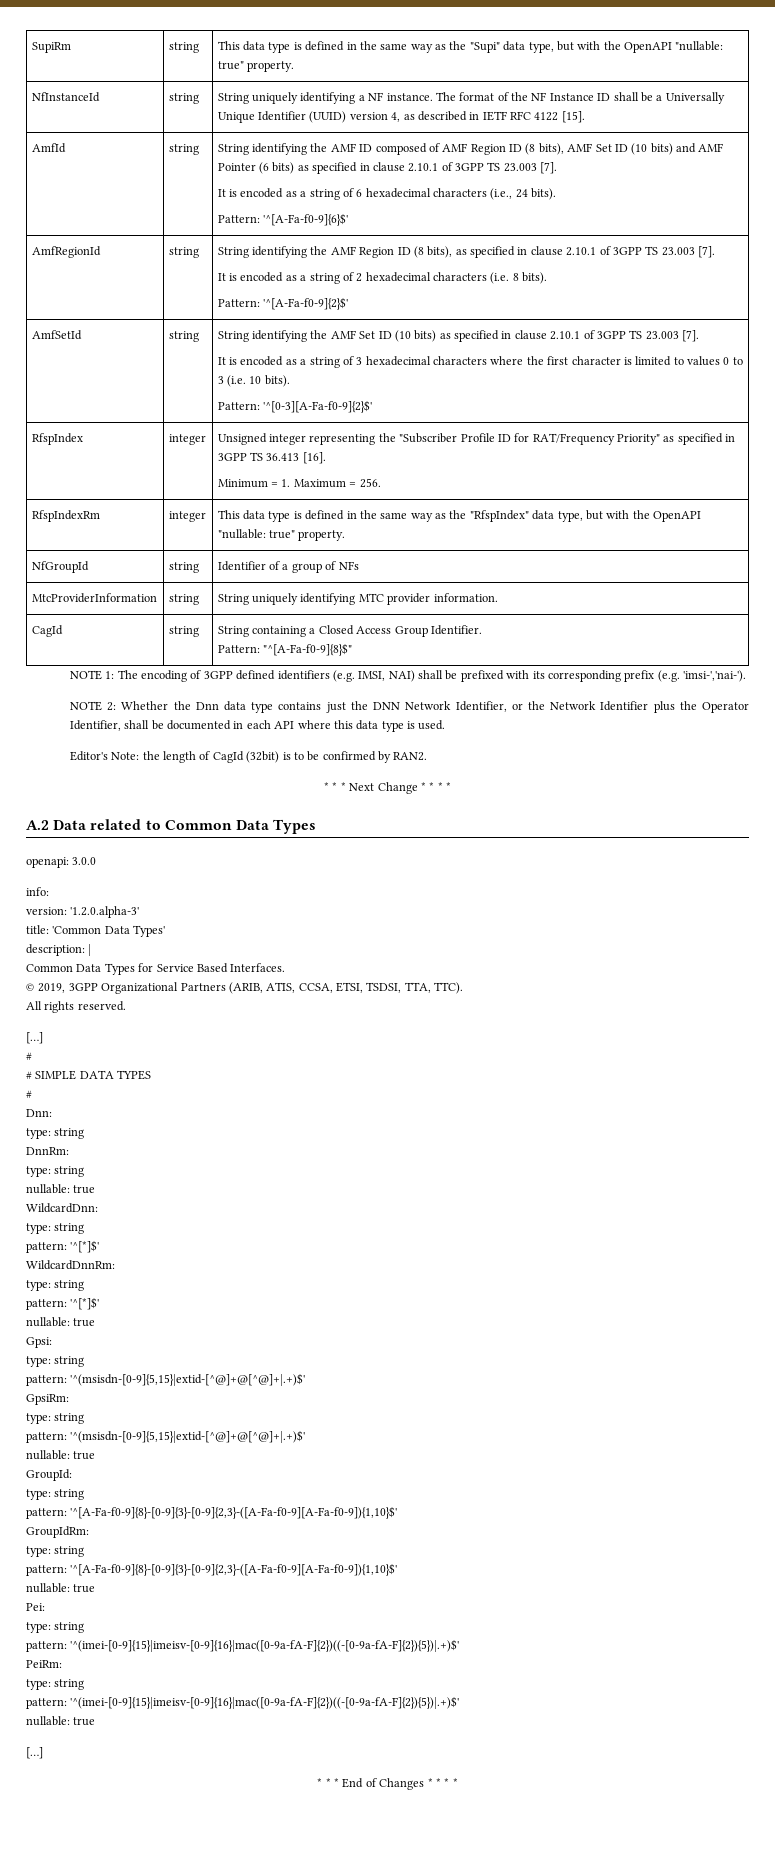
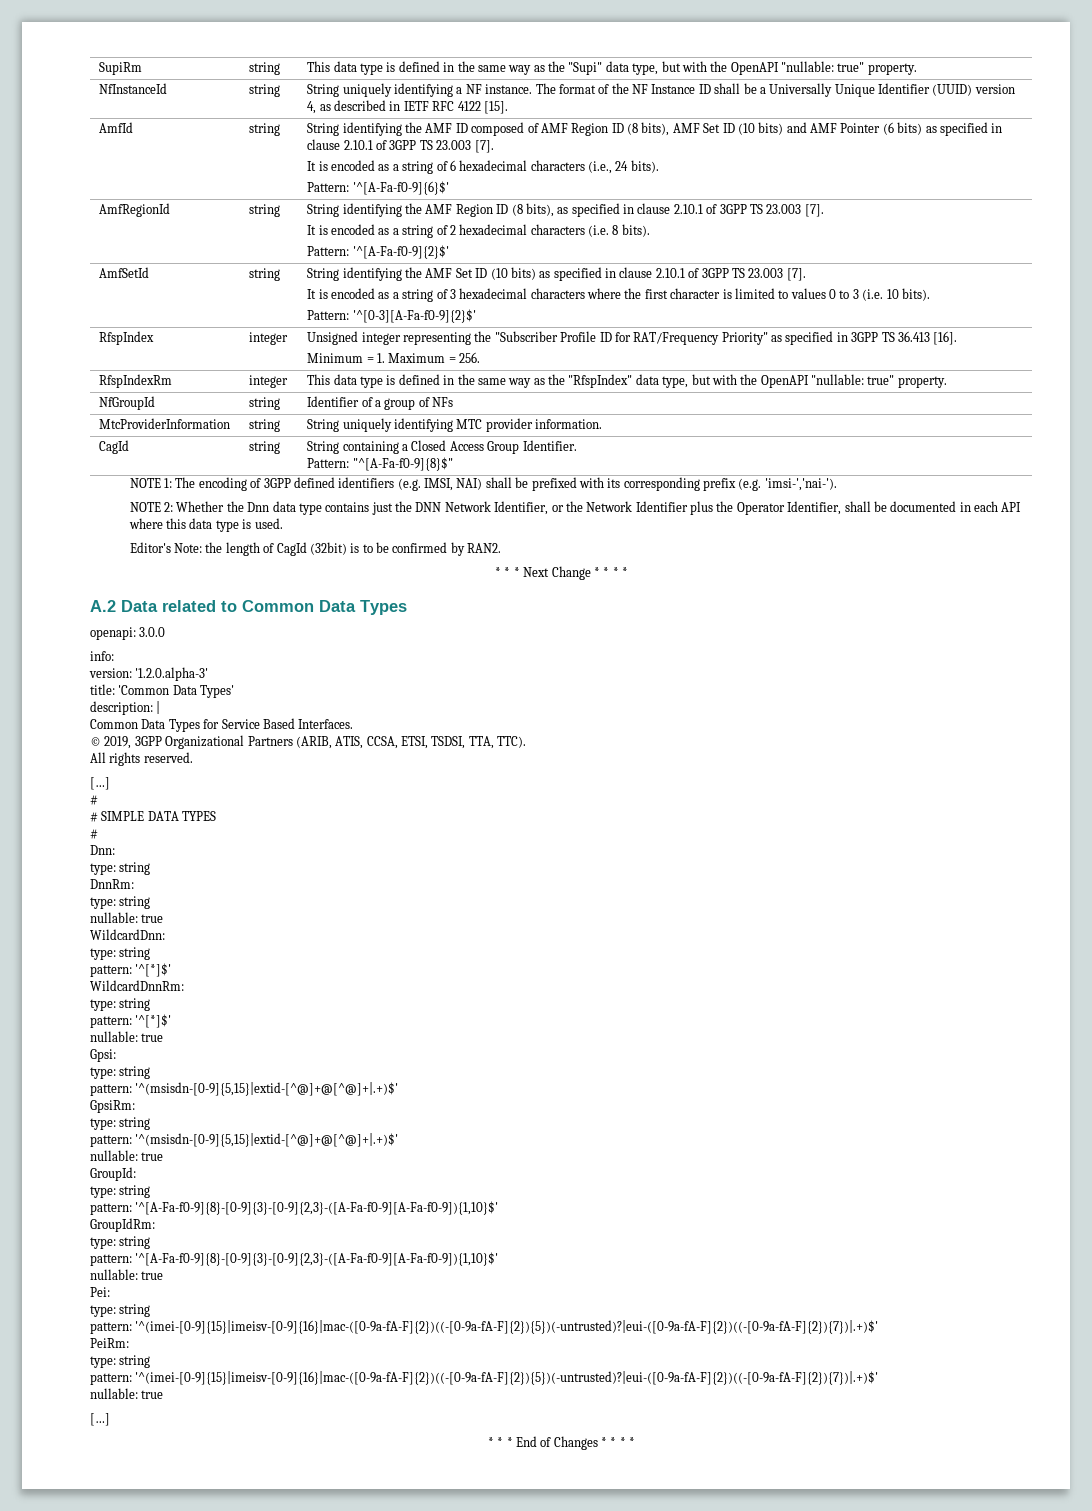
  Pei:
  type: string
- pattern: '^(imei-[0-9]{15}|imeisv-[0-9]{16}|mac([0-9a-fA-F]{2})((-[0-9a-fA-F]{2}){5})|.+)$'
+ pattern: '^(imei-[0-9]{15}|imeisv-[0-9]{16}|mac-([0-9a-fA-F]{2})((-[0-9a-fA-F]{2}){5})(-untrusted)?|eui-([0-9a-fA-F]{2})((-[0-9a-fA-F]{2}){7})|.+)$'
  PeiRm:
  type: string
- pattern: '^(imei-[0-9]{15}|imeisv-[0-9]{16}|mac([0-9a-fA-F]{2})((-[0-9a-fA-F]{2}){5})|.+)$'
+ pattern: '^(imei-[0-9]{15}|imeisv-[0-9]{16}|mac-([0-9a-fA-F]{2})((-[0-9a-fA-F]{2}){5})(-untrusted)?|eui-([0-9a-fA-F]{2})((-[0-9a-fA-F]{2}){7})|.+)$'

